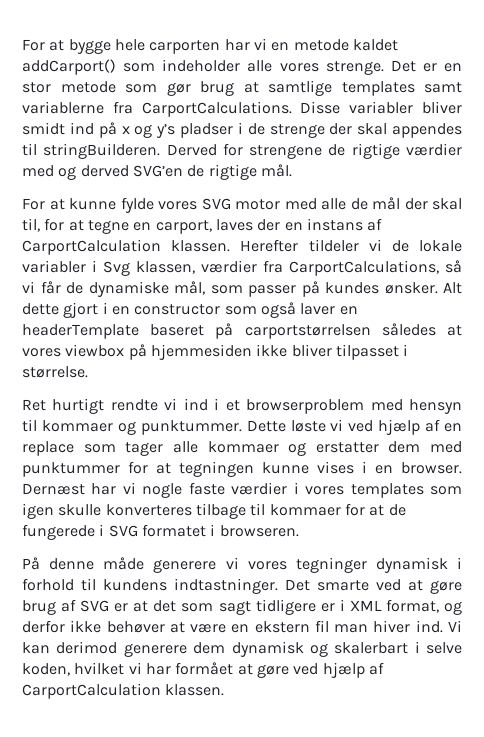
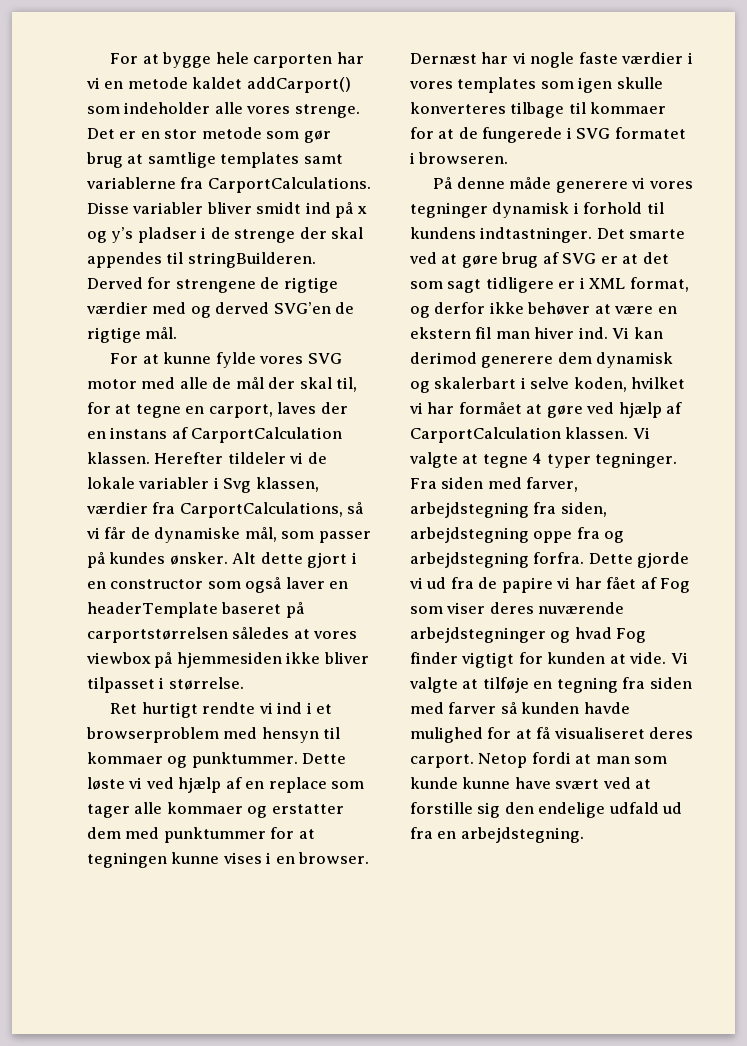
+ Vi valgte at tegne 4 typer tegninger. Fra siden med farver, arbejdstegning fra siden, arbejdstegning oppe fra og arbejdstegning forfra. Dette gjorde vi ud fra de papire vi har fået af Fog som viser deres nuværende arbejdstegninger og hvad Fog finder vigtigt for kunden at vide. Vi valgte at tilføje en tegning fra siden med farver så kunden havde mulighed for at få visualiseret deres carport. Netop fordi at man som kunde kunne have svært ved at forstille sig den endelige udfald ud fra en arbejdstegning.

